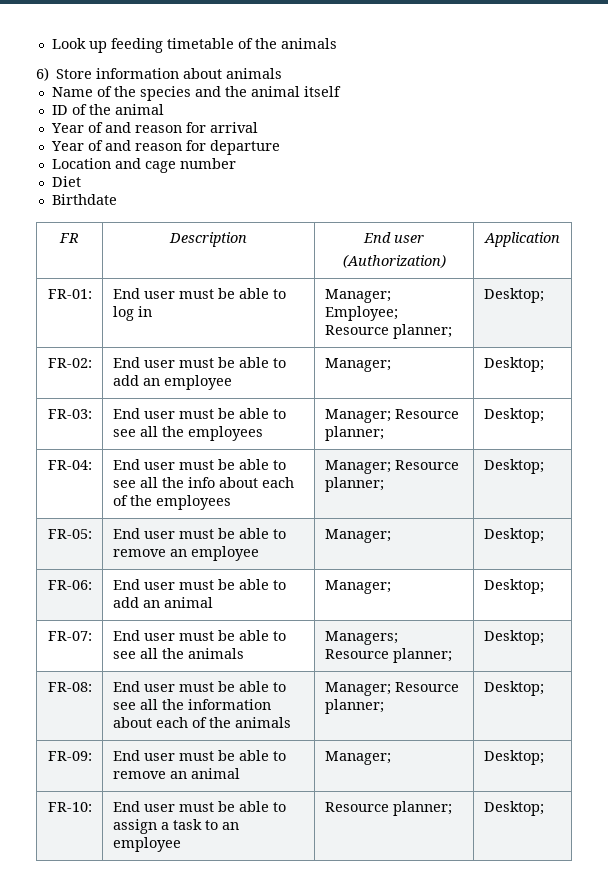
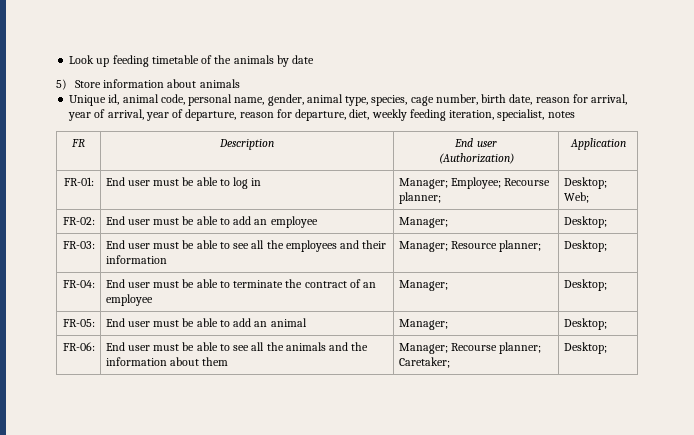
- Look up feeding timetable of the animals
- 6) Store information about animals
+ Look up feeding timetable of the animals by date
+ 5) Store information about animals
- Name of the species and the animal itself
- ID of the animal
- Year of and reason for arrival
- Year of and reason for departure
- Location and cage number
- Diet
- Birthdate
+ Unique id, animal code, personal name, gender, animal type, species, cage number, birth date, reason for arrival, year of arrival, year of departure, reason for departure, diet, weekly feeding iteration, specialist, notes
- FR-01: | End user must be able to log in | Manager; Employee; Resource planner; | Desktop;
+ FR-01: | End user must be able to log in | Manager; Employee; Recourse planner; | Desktop; Web;
- FR-03: | End user must be able to see all the employees | Manager; Resource planner; | Desktop;
+ FR-03: | End user must be able to see all the employees and their information | Manager; Resource planner; | Desktop;
- FR-04: | End user must be able to see all the info about each of the employees | Manager; Resource planner; | Desktop;
- FR-05: | End user must be able to remove an employee | Manager; | Desktop;
- FR-06: | End user must be able to add an animal | Manager; | Desktop;
+ FR-04: | End user must be able to terminate the contract of an employee | Manager; | Desktop;
+ FR-05: | End user must be able to add an animal | Manager; | Desktop;
- FR-07: | End user must be able to see all the animals | Managers; Resource planner; | Desktop;
- FR-08: | End user must be able to see all the information about each of the animals | Manager; Resource planner; | Desktop;
- FR-09: | End user must be able to remove an animal | Manager; | Desktop;
- FR-10: | End user must be able to assign a task to an employee | Resource planner; | Desktop;
+ FR-06: | End user must be able to see all the animals and the information about them | Manager; Recourse planner; Caretaker; | Desktop;

